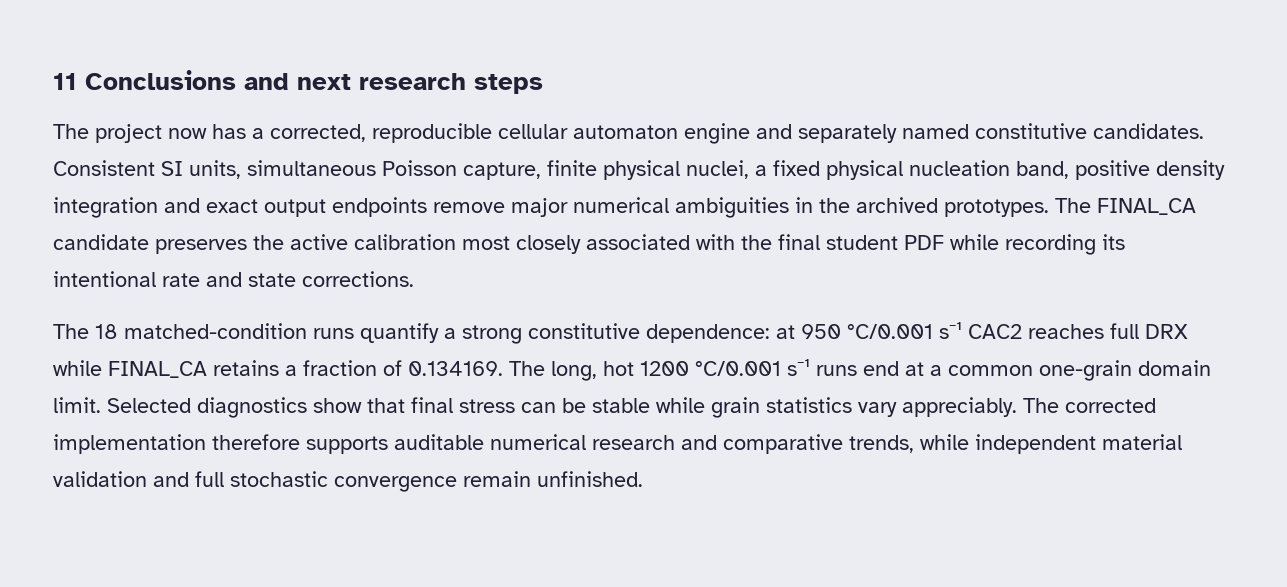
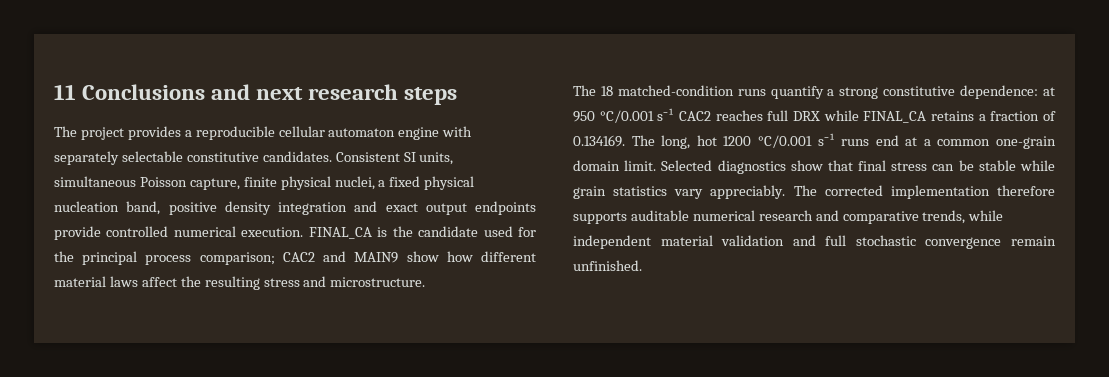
- The project now has a corrected, reproducible cellular automaton engine and separately named constitutive candidates.
+ The project provides a reproducible cellular automaton engine with separately selectable constitutive candidates.
- Consistent SI units, simultaneous Poisson capture, finite physical nuclei, a fixed physical nucleation band, positive density integration and exact output endpoints remove major numerical ambiguities in the archived prototypes. The FINAL_CA candidate preserves the active calibration most closely associated with the final student PDF while recording its intentional rate and state corrections.
+ Consistent SI units, simultaneous Poisson capture, finite physical nuclei, a fixed physical nucleation band, positive density integration and exact output endpoints provide controlled numerical execution. FINAL_CA is the candidate used for the principal process comparison; CAC2 and MAIN9 show how different material laws affect the resulting stress and microstructure.

